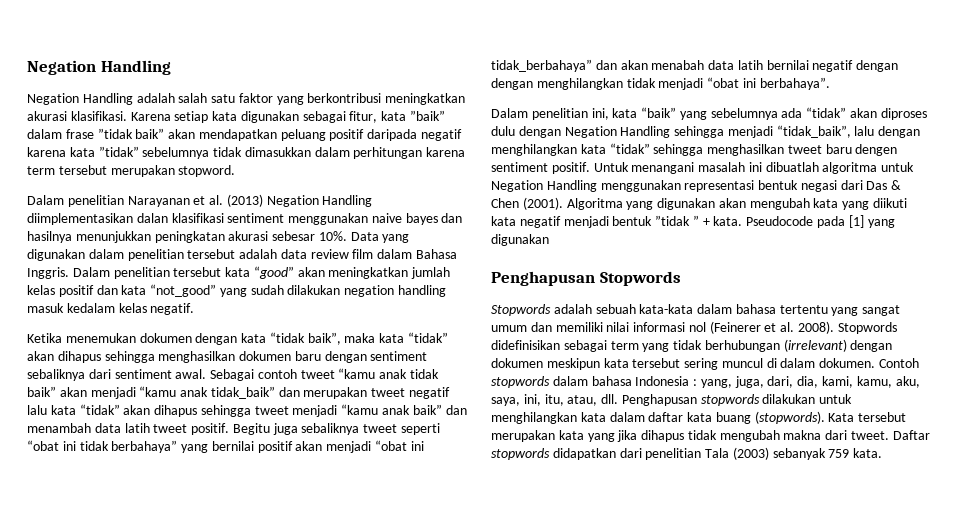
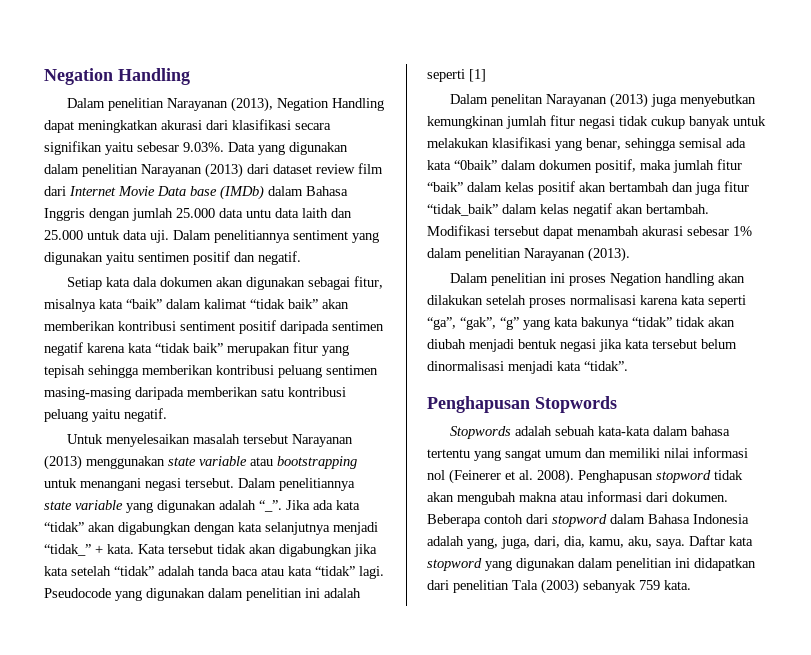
- Negation Handling adalah salah satu faktor yang berkontribusi meningkatkan akurasi klasifikasi. Karena setiap kata digunakan sebagai fitur, kata ”baik” dalam frase ”tidak baik” akan mendapatkan peluang positif daripada negatif karena kata ”tidak” sebelumnya tidak dimasukkan dalam perhitungan karena term tersebut merupakan stopword.
- Dalam penelitian Narayanan et al. (2013) Negation Handling diimplementasikan dalan klasifikasi sentiment menggunakan naive bayes dan hasilnya menunjukkan peningkatan akurasi sebesar 10%. Data yang digunakan dalam penelitian tersebut adalah data review film dalam Bahasa Inggris. Dalam penelitian tersebut kata “good” akan meningkatkan jumlah kelas positif dan kata “not_good” yang sudah dilakukan negation handling masuk kedalam kelas negatif.
- Ketika menemukan dokumen dengan kata “tidak baik”, maka kata “tidak” akan dihapus sehingga menghasilkan dokumen baru dengan sentiment sebaliknya dari sentiment awal. Sebagai contoh tweet “kamu anak tidak baik” akan menjadi “kamu anak tidak_baik” dan merupakan tweet negatif lalu kata “tidak” akan dihapus sehingga tweet menjadi “kamu anak baik” dan menambah data latih tweet positif. Begitu juga sebaliknya tweet seperti “obat ini tidak berbahaya” yang bernilai positif akan menjadi “obat ini tidak_berbahaya” dan akan menabah data latih bernilai negatif dengan dengan menghilangkan tidak menjadi “obat ini berbahaya”.
- Dalam penelitian ini, kata “baik” yang sebelumnya ada “tidak” akan diproses dulu dengan Negation Handling sehingga menjadi “tidak_baik”, lalu dengan menghilangkan kata “tidak” sehingga menghasilkan tweet baru dengen sentiment positif. Untuk menangani masalah ini dibuatlah algoritma untuk Negation Handling menggunakan representasi bentuk negasi dari Das & Chen (2001). Algoritma yang digunakan akan mengubah kata yang diikuti kata negatif menjadi bentuk ”tidak ” + kata. Pseudocode pada [1] yang digunakan
+ Dalam penelitian Narayanan (2013), Negation Handling dapat meningkatkan akurasi dari klasifikasi secara signifikan yaitu sebesar 9.03%. Data yang digunakan dalam penelitian Narayanan (2013) dari dataset review film dari Internet Movie Data base (IMDb) dalam Bahasa Inggris dengan jumlah 25.000 data untu data laith dan 25.000 untuk data uji. Dalam penelitiannya sentiment yang digunakan yaitu sentimen positif dan negatif.
+ Setiap kata dala dokumen akan digunakan sebagai fitur, misalnya kata “baik” dalam kalimat “tidak baik” akan memberikan kontribusi sentiment positif daripada sentimen negatif karena kata “tidak baik” merupakan fitur yang tepisah sehingga memberikan kontribusi peluang sentimen masing-masing daripada memberikan satu kontribusi peluang yaitu negatif.
+ Untuk menyelesaikan masalah tersebut Narayanan (2013) menggunakan state variable atau bootstrapping untuk menangani negasi tersebut. Dalam penelitiannya state variable yang digunakan adalah “_”. Jika ada kata “tidak” akan digabungkan dengan kata selanjutnya menjadi “tidak_” + kata. Kata tersebut tidak akan digabungkan jika kata setelah “tidak” adalah tanda baca atau kata “tidak” lagi. Pseudocode yang digunakan dalam penelitian ini adalah seperti [1]
+ Dalam penelitan Narayanan (2013) juga menyebutkan kemungkinan jumlah fitur negasi tidak cukup banyak untuk melakukan klasifikasi yang benar, sehingga semisal ada kata “0baik” dalam dokumen positif, maka jumlah fitur “baik” dalam kelas positif akan bertambah dan juga fitur “tidak_baik” dalam kelas negatif akan bertambah. Modifikasi tersebut dapat menambah akurasi sebesar 1% dalam penelitian Narayanan (2013).
+ Dalam penelitian ini proses Negation handling akan dilakukan setelah proses normalisasi karena kata seperti “ga”, “gak”, “g” yang kata bakunya “tidak” tidak akan diubah menjadi bentuk negasi jika kata tersebut belum dinormalisasi menjadi kata “tidak”.
- Stopwords didefinisikan sebagai term yang tidak berhubungan (irrelevant) dengan dokumen meskipun kata tersebut sering muncul di dalam dokumen. Contoh stopwords dalam bahasa Indonesia : yang, juga, dari, dia, kami, kamu, aku, saya, ini, itu, atau, dll. Penghapusan stopwords dilakukan untuk menghilangkan kata dalam daftar kata buang (stopwords). Kata tersebut merupakan kata yang jika dihapus tidak mengubah makna dari tweet. Daftar stopwords didapatkan dari penelitian Tala (2003) sebanyak 759 kata.
+ Penghapusan stopword tidak akan mengubah makna atau informasi dari dokumen. Beberapa contoh dari stopword dalam Bahasa Indonesia adalah yang, juga, dari, dia, kamu, aku, saya. Daftar kata stopword yang digunakan dalam penelitian ini didapatkan dari penelitian Tala (2003) sebanyak 759 kata.

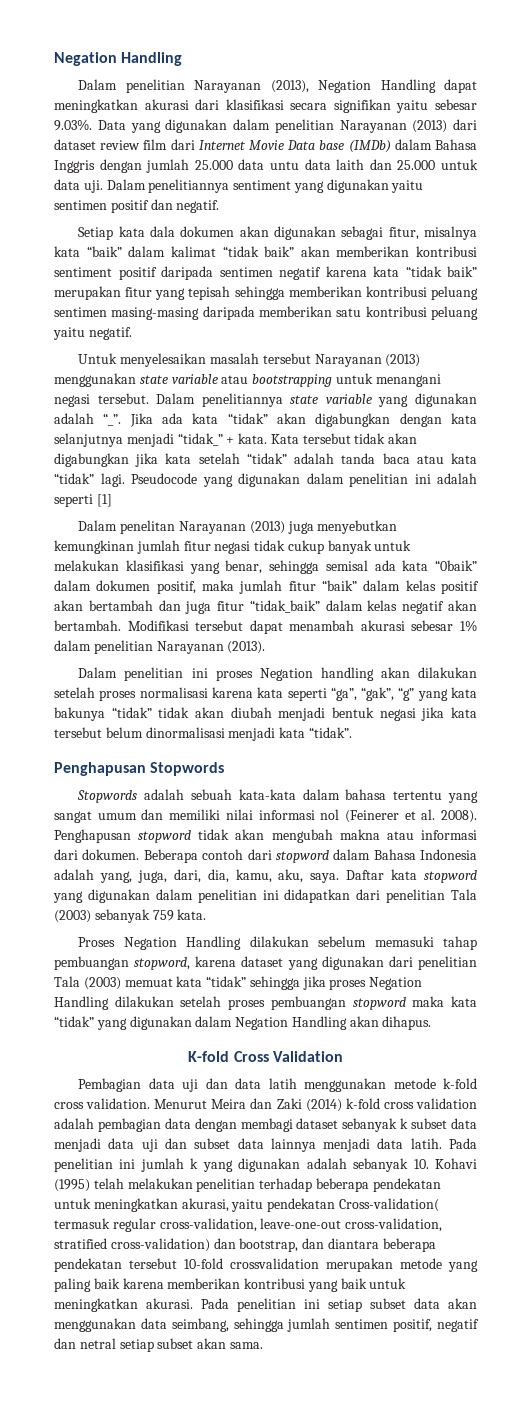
+ Proses Negation Handling dilakukan sebelum memasuki tahap pembuangan stopword, karena dataset yang digunakan dari penelitian Tala (2003) memuat kata “tidak” sehingga jika proses Negation Handling dilakukan setelah proses pembuangan stopword maka kata “tidak” yang digunakan dalam Negation Handling akan dihapus.
+ K-fold Cross Validation
+ Pembagian data uji dan data latih menggunakan metode k-fold cross validation. Menurut Meira dan Zaki (2014) k-fold cross validation adalah pembagian data dengan membagi dataset sebanyak k subset data menjadi data uji dan subset data lainnya menjadi data latih. Pada penelitian ini jumlah k yang digunakan adalah sebanyak 10. Kohavi (1995) telah melakukan penelitian terhadap beberapa pendekatan untuk meningkatkan akurasi, yaitu pendekatan Cross-validation( termasuk regular cross-validation, leave-one-out cross-validation, stratified cross-validation) dan bootstrap, dan diantara beberapa pendekatan tersebut 10-fold crossvalidation merupakan metode yang paling baik karena memberikan kontribusi yang baik untuk meningkatkan akurasi. Pada penelitian ini setiap subset data akan menggunakan data seimbang, sehingga jumlah sentimen positif, negatif dan netral setiap subset akan sama.

